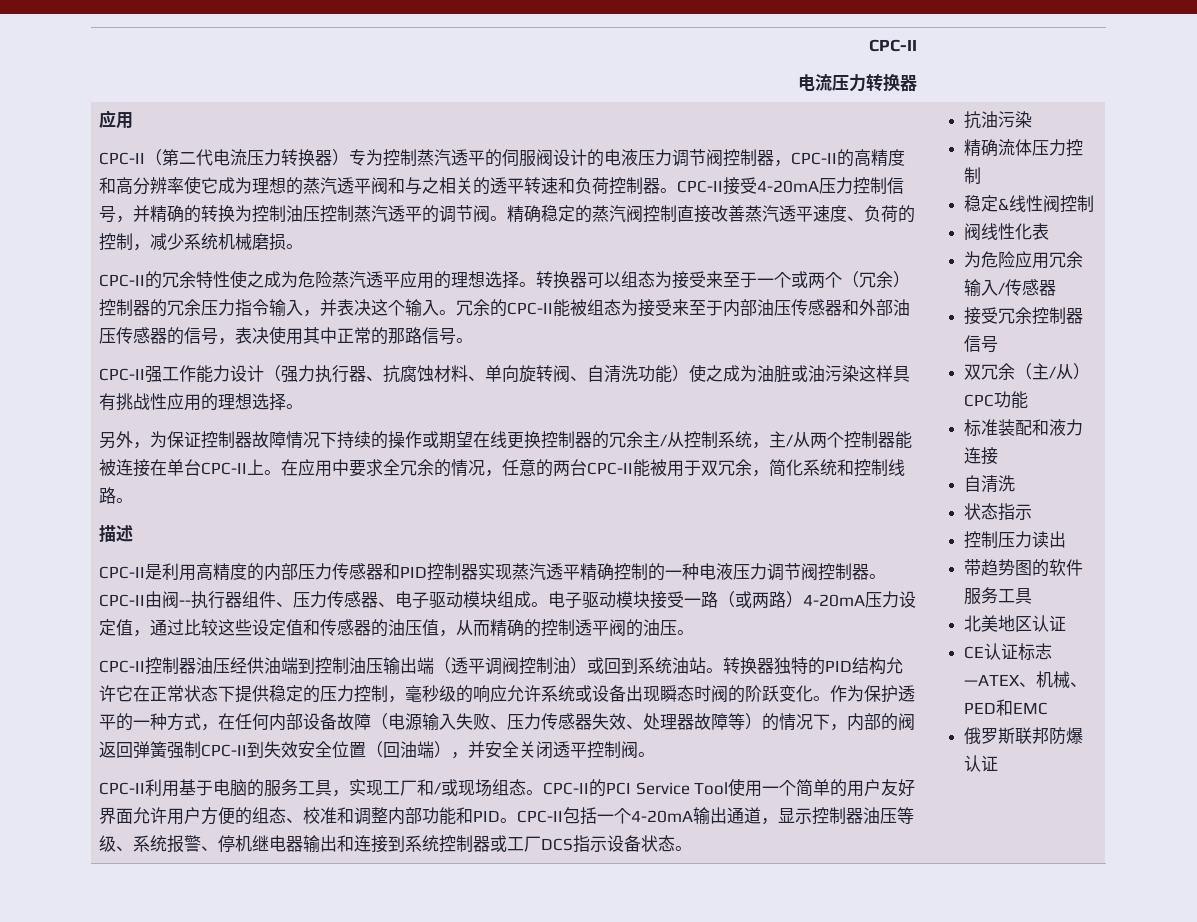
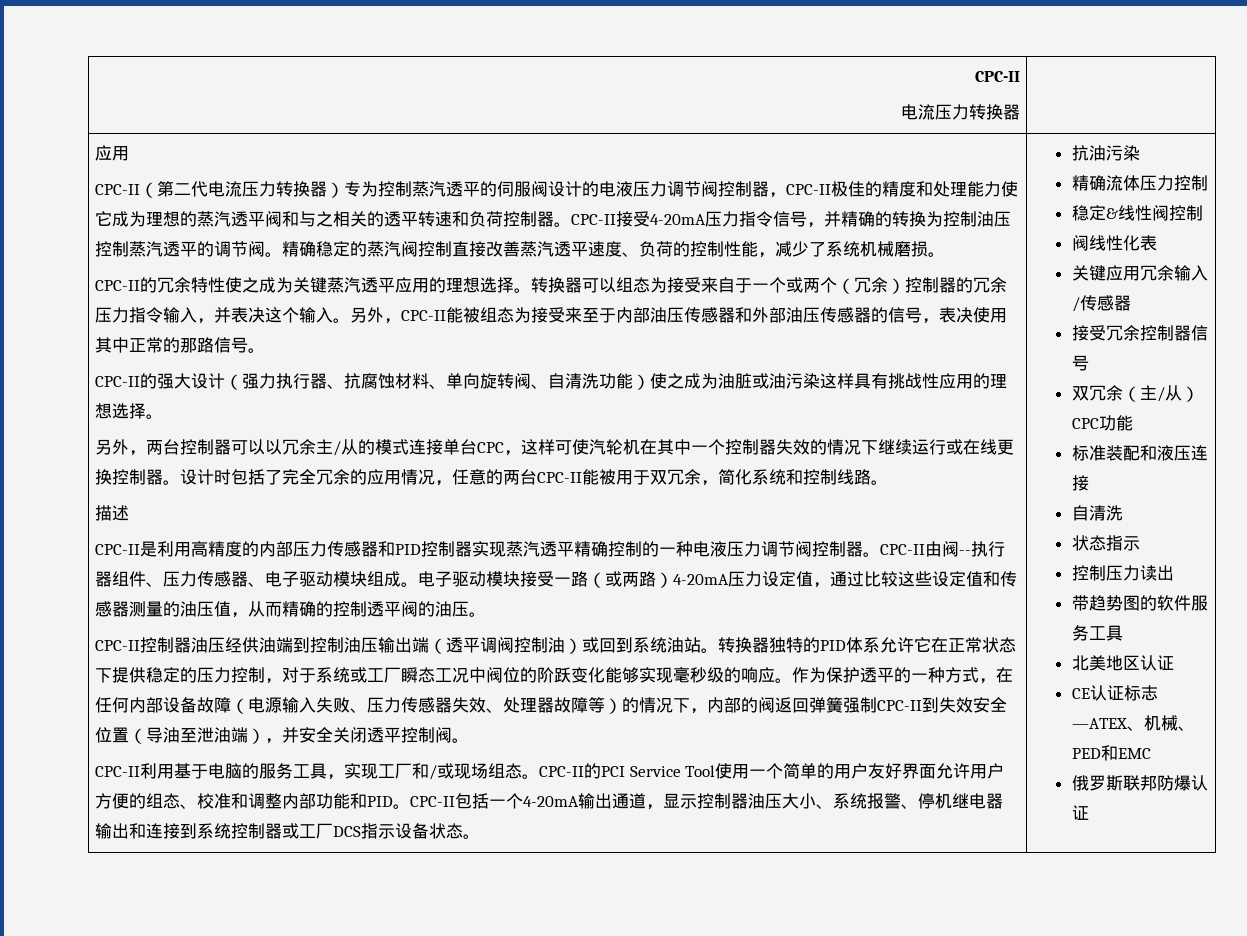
- CPC-II（第二代电流压力转换器）专为控制蒸汽透平的伺服阀设计的电液压力调节阀控制器，CPC-II的高精度和高分辨率使它成为理想的蒸汽透平阀和与之相关的透平转速和负荷控制器。
+ CPC-II（第二代电流压力转换器）专为控制蒸汽透平的伺服阀设计的电液压力调节阀控制器，CPC-II极佳的精度和处理能力使它成为理想的蒸汽透平阀和与之相关的透平转速和负荷控制器。
- CPC-II接受4-20mA压力控制信号，并精确的转换为控制油压控制蒸汽透平的调节阀。
+ CPC-II接受4-20mA压力指令信号，并精确的转换为控制油压控制蒸汽透平的调节阀。
- 精确稳定的蒸汽阀控制直接改善蒸汽透平速度、负荷的控制，减少系统机械磨损。
+ 精确稳定的蒸汽阀控制直接改善蒸汽透平速度、负荷的控制性能，减少了系统机械磨损。
- CPC-II的冗余特性使之成为危险蒸汽透平应用的理想选择。
+ CPC-II的冗余特性使之成为关键蒸汽透平应用的理想选择。
- 转换器可以组态为接受来至于一个或两个（冗余）控制器的冗余压力指令输入，并表决这个输入。
+ 转换器可以组态为接受来自于一个或两个（冗余）控制器的冗余压力指令输入，并表决这个输入。
- 冗余的CPC-II能被组态为接受来至于内部油压传感器和外部油压传感器的信号，表决使用其中正常的那路信号。
+ 另外，CPC-II能被组态为接受来至于内部油压传感器和外部油压传感器的信号，表决使用其中正常的那路信号。
- CPC-II强工作能力设计（强力执行器、抗腐蚀材料、单向旋转阀、自清洗功能）使之成为油脏或油污染这样具有挑战性应用的理想选择。
+ CPC-II的强大设计（强力执行器、抗腐蚀材料、单向旋转阀、自清洗功能）使之成为油脏或油污染这样具有挑战性应用的理想选择。
- 另外，为保证控制器故障情况下持续的操作或期望在线更换控制器的冗余主/从控制系统，主/从两个控制器能被连接在单台CPC-II上。在应用中要求全冗余的情况，任意的两台CPC-II能被用于双冗余，简化系统和控制线路。
+ 另外，两台控制器可以以冗余主/从的模式连接单台CPC，这样可使汽轮机在其中一个控制器失效的情况下继续运行或在线更换控制器。设计时包括了完全冗余的应用情况，任意的两台CPC-II能被用于双冗余，简化系统和控制线路。
- 电子驱动模块接受一路（或两路）4-20mA压力设定值，通过比较这些设定值和传感器的油压值，从而精确的控制透平阀的油压。
+ 电子驱动模块接受一路（或两路）4-20mA压力设定值，通过比较这些设定值和传感器测量的油压值，从而精确的控制透平阀的油压。
- 转换器独特的PID结构允许它在正常状态下提供稳定的压力控制，毫秒级的响应允许系统或设备出现瞬态时阀的阶跃变化。
+ 转换器独特的PID体系允许它在正常状态下提供稳定的压力控制，对于系统或工厂瞬态工况中阀位的阶跃变化能够实现毫秒级的响应。
- 作为保护透平的一种方式，在任何内部设备故障（电源输入失败、压力传感器失效、处理器故障等）的情况下，内部的阀返回弹簧强制CPC-II到失效安全位置（回油端），并安全关闭透平控制阀。
+ 作为保护透平的一种方式，在任何内部设备故障（电源输入失败、压力传感器失效、处理器故障等）的情况下，内部的阀返回弹簧强制CPC-II到失效安全位置（导油至泄油端），并安全关闭透平控制阀。
- CPC-II包括一个4-20mA输出通道，显示控制器油压等级、系统报警、停机继电器输出和连接到系统控制器或工厂DCS指示设备状态。
+ CPC-II包括一个4-20mA输出通道，显示控制器油压大小、系统报警、停机继电器输出和连接到系统控制器或工厂DCS指示设备状态。
- 为危险应用冗余输入/传感器
+ 关键应用冗余输入/传感器
- 标准装配和液力连接
+ 标准装配和液压连接

